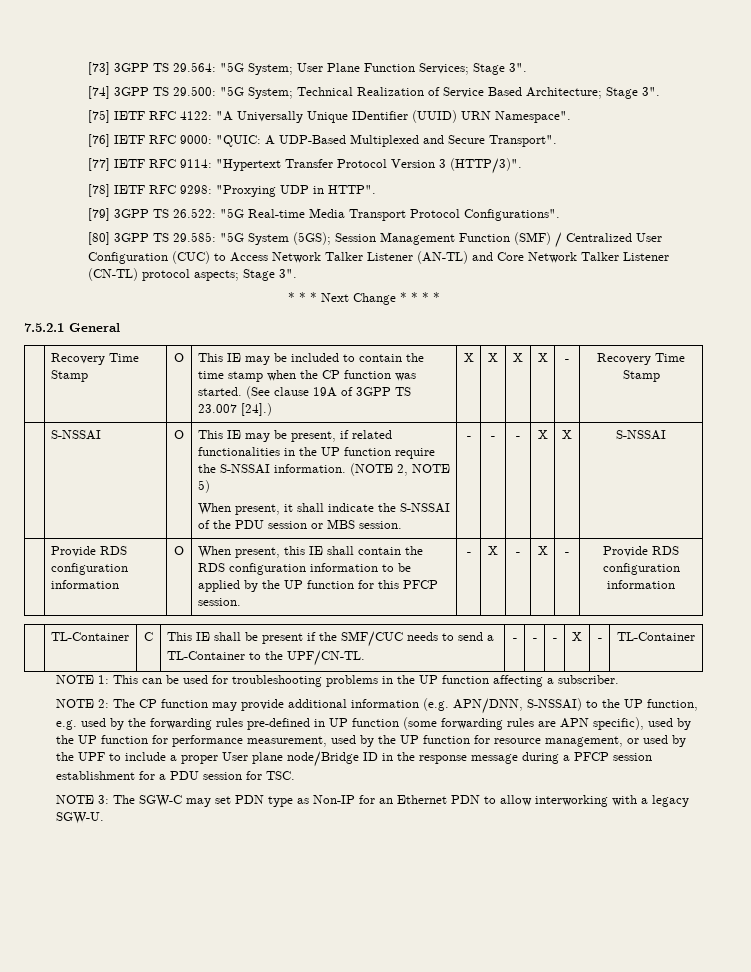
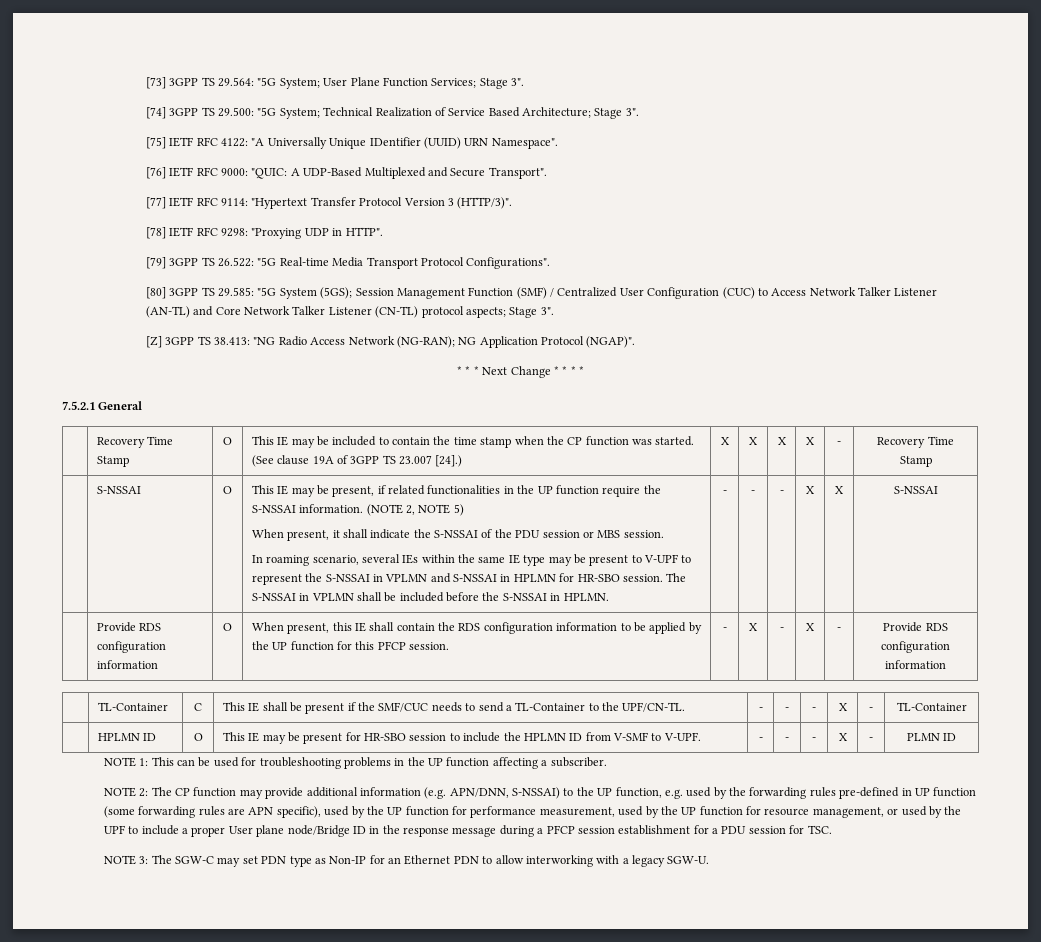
+ [Z] 3GPP TS 38.413: "NG Radio Access Network (NG-RAN); NG Application Protocol (NGAP)".
+ In roaming scenario, several IEs within the same IE type may be present to V-UPF to represent the S-NSSAI in VPLMN and S-NSSAI in HPLMN for HR-SBO session. The S-NSSAI in VPLMN shall be included before the S-NSSAI in HPLMN.
+ | HPLMN ID | O | This IE may be present for HR-SBO session to include the HPLMN ID from V-SMF to V-UPF. | - | - | - | X | - | PLMN ID

